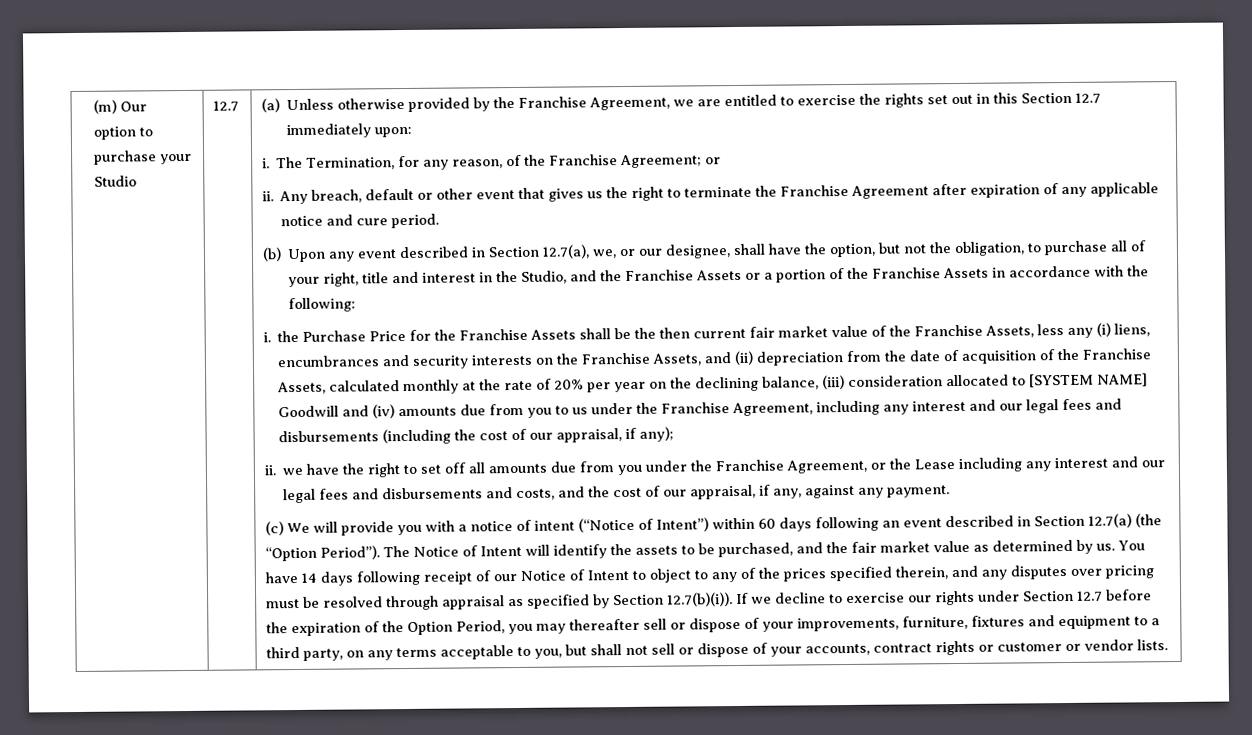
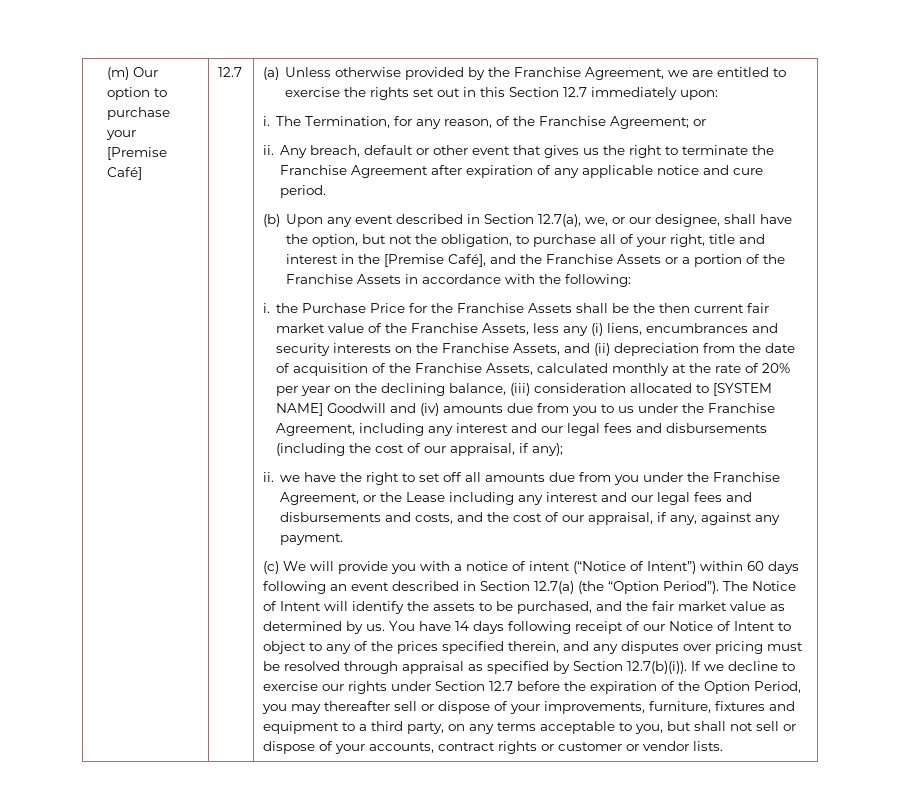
- (m) Our option to purchase your Studio
+ (m) Our option to purchase your [Premise Café]
- (b) Upon any event described in Section 12.7(a), we, or our designee, shall have the option, but not the obligation, to purchase all of your right, title and interest in the Studio, and the Franchise Assets or a portion of the Franchise Assets in accordance with the following:
+ (b) Upon any event described in Section 12.7(a), we, or our designee, shall have the option, but not the obligation, to purchase all of your right, title and interest in the [Premise Café], and the Franchise Assets or a portion of the Franchise Assets in accordance with the following:

